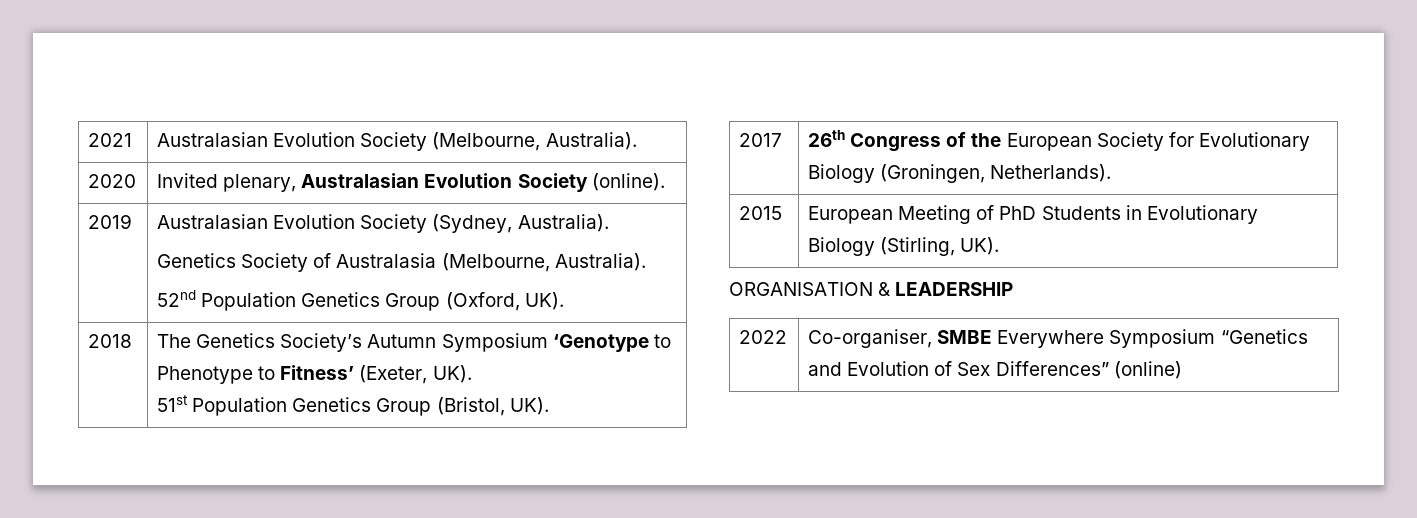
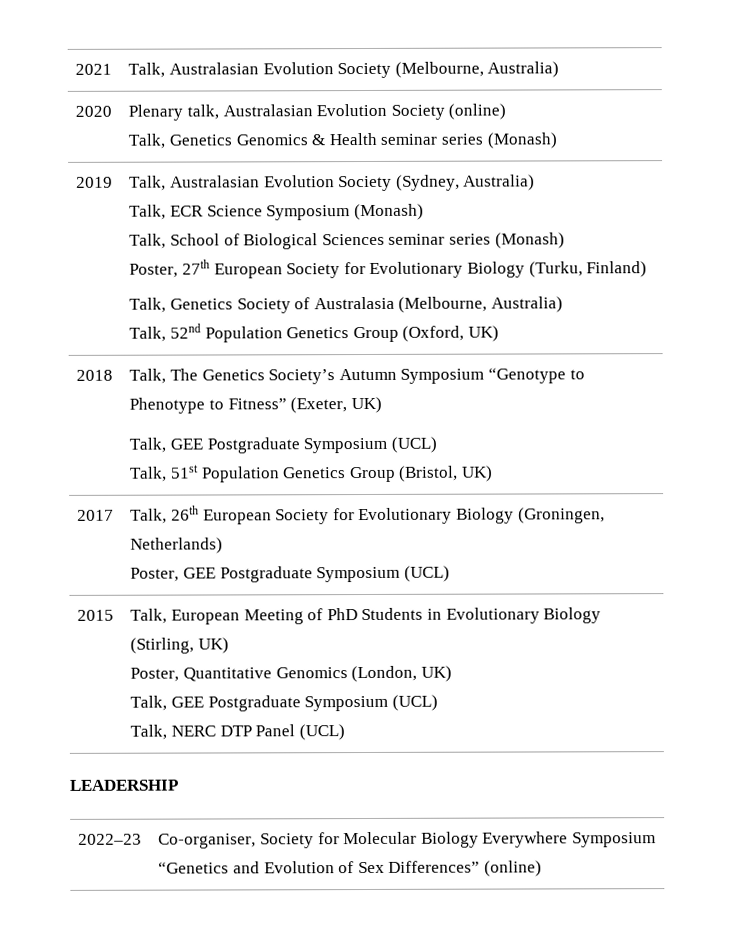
- 2021 | Australasian Evolution Society (Melbourne, Australia).
+ 2021 | Talk, Australasian Evolution Society (Melbourne, Australia)
- 2020 | Invited plenary, Australasian Evolution Society (online).
+ 2020 | Plenary talk, Australasian Evolution Society (online)
+ Talk, Genetics Genomics & Health seminar series (Monash)
- Australasian Evolution Society (Sydney, Australia).
- Genetics Society of Australasia (Melbourne, Australia).
- 52nd Population Genetics Group (Oxford, UK).
+ Talk, Australasian Evolution Society (Sydney, Australia)
+ Talk, ECR Science Symposium (Monash)
+ Talk, School of Biological Sciences seminar series (Monash)
+ Poster, 27th European Society for Evolutionary Biology (Turku, Finland)
+ Talk, Genetics Society of Australasia (Melbourne, Australia)
+ Talk, 52nd Population Genetics Group (Oxford, UK)
- 2018 | The Genetics Society’s Autumn Symposium ‘Genotype to Phenotype to Fitness’ (Exeter, UK).
- 51st Population Genetics Group (Bristol, UK).
+ 2018 | Talk, The Genetics Society’s Autumn Symposium “Genotype to Phenotype to Fitness” (Exeter, UK)
+ Talk, GEE Postgraduate Symposium (UCL)
+ Talk, 51st Population Genetics Group (Bristol, UK)
- 2017 | 26th Congress of the European Society for Evolutionary Biology (Groningen, Netherlands).
+ 2017 | Talk, 26th European Society for Evolutionary Biology (Groningen, Netherlands)
+ Poster, GEE Postgraduate Symposium (UCL)
- 2015 | European Meeting of PhD Students in Evolutionary Biology (Stirling, UK).
- ORGANISATION & LEADERSHIP
+ 2015 | Talk, European Meeting of PhD Students in Evolutionary Biology (Stirling, UK)
+ Poster, Quantitative Genomics (London, UK)
+ Talk, GEE Postgraduate Symposium (UCL)
+ Talk, NERC DTP Panel (UCL)
+ LEADERSHIP
- 2022 | Co-organiser, SMBE Everywhere Symposium “Genetics and Evolution of Sex Differences” (online)
+ 2022–23 | Co-organiser, Society for Molecular Biology Everywhere Symposium “Genetics and Evolution of Sex Differences” (online)

